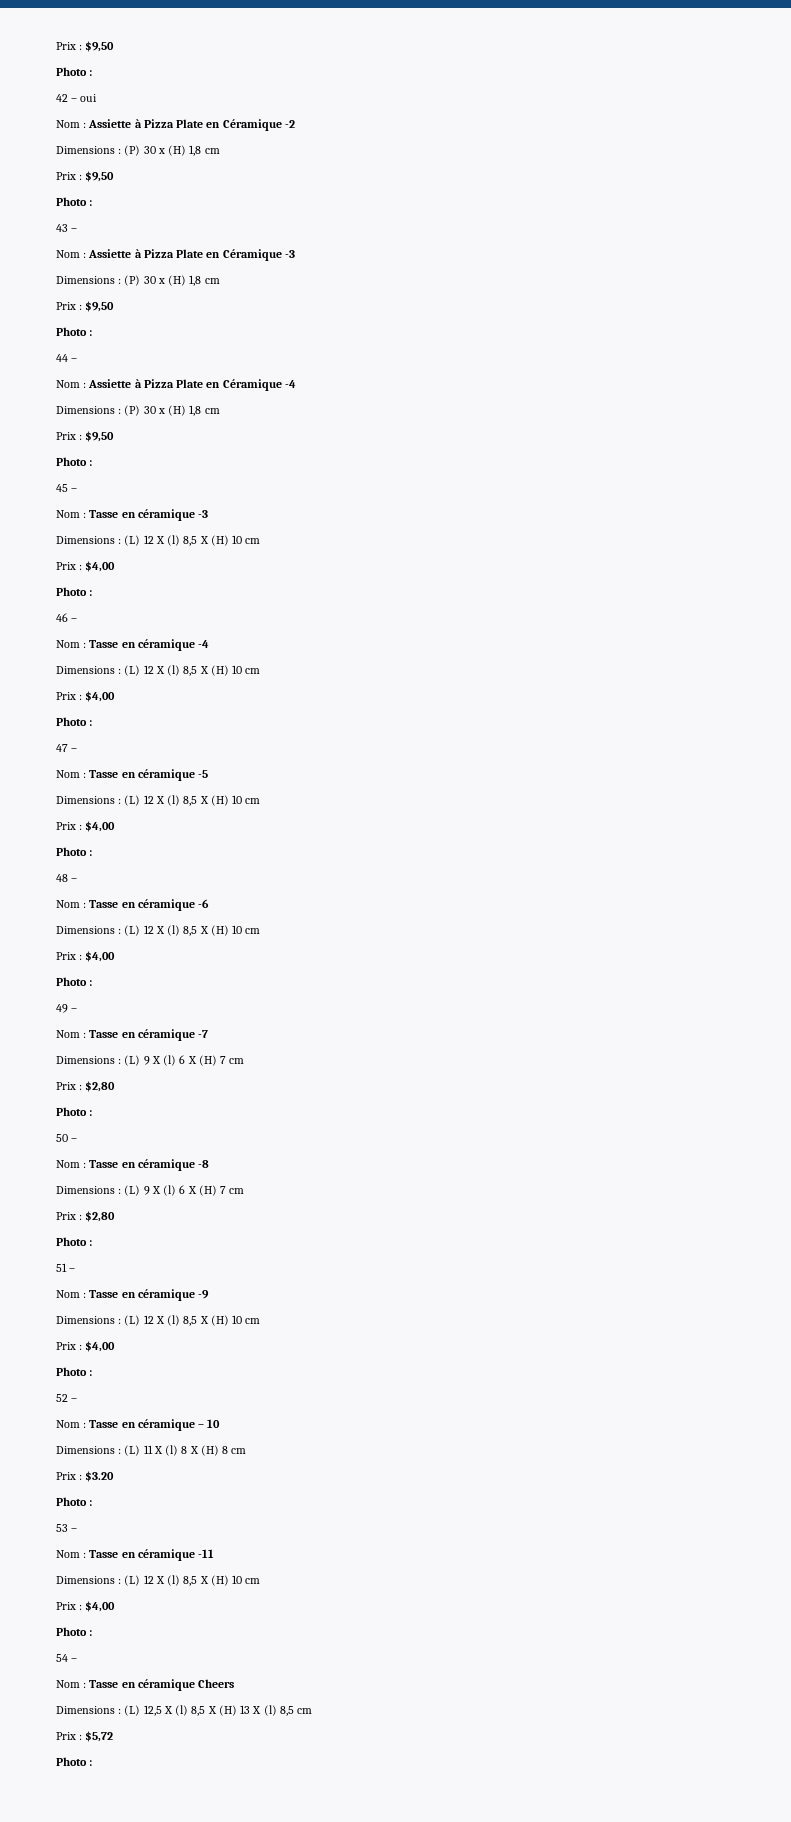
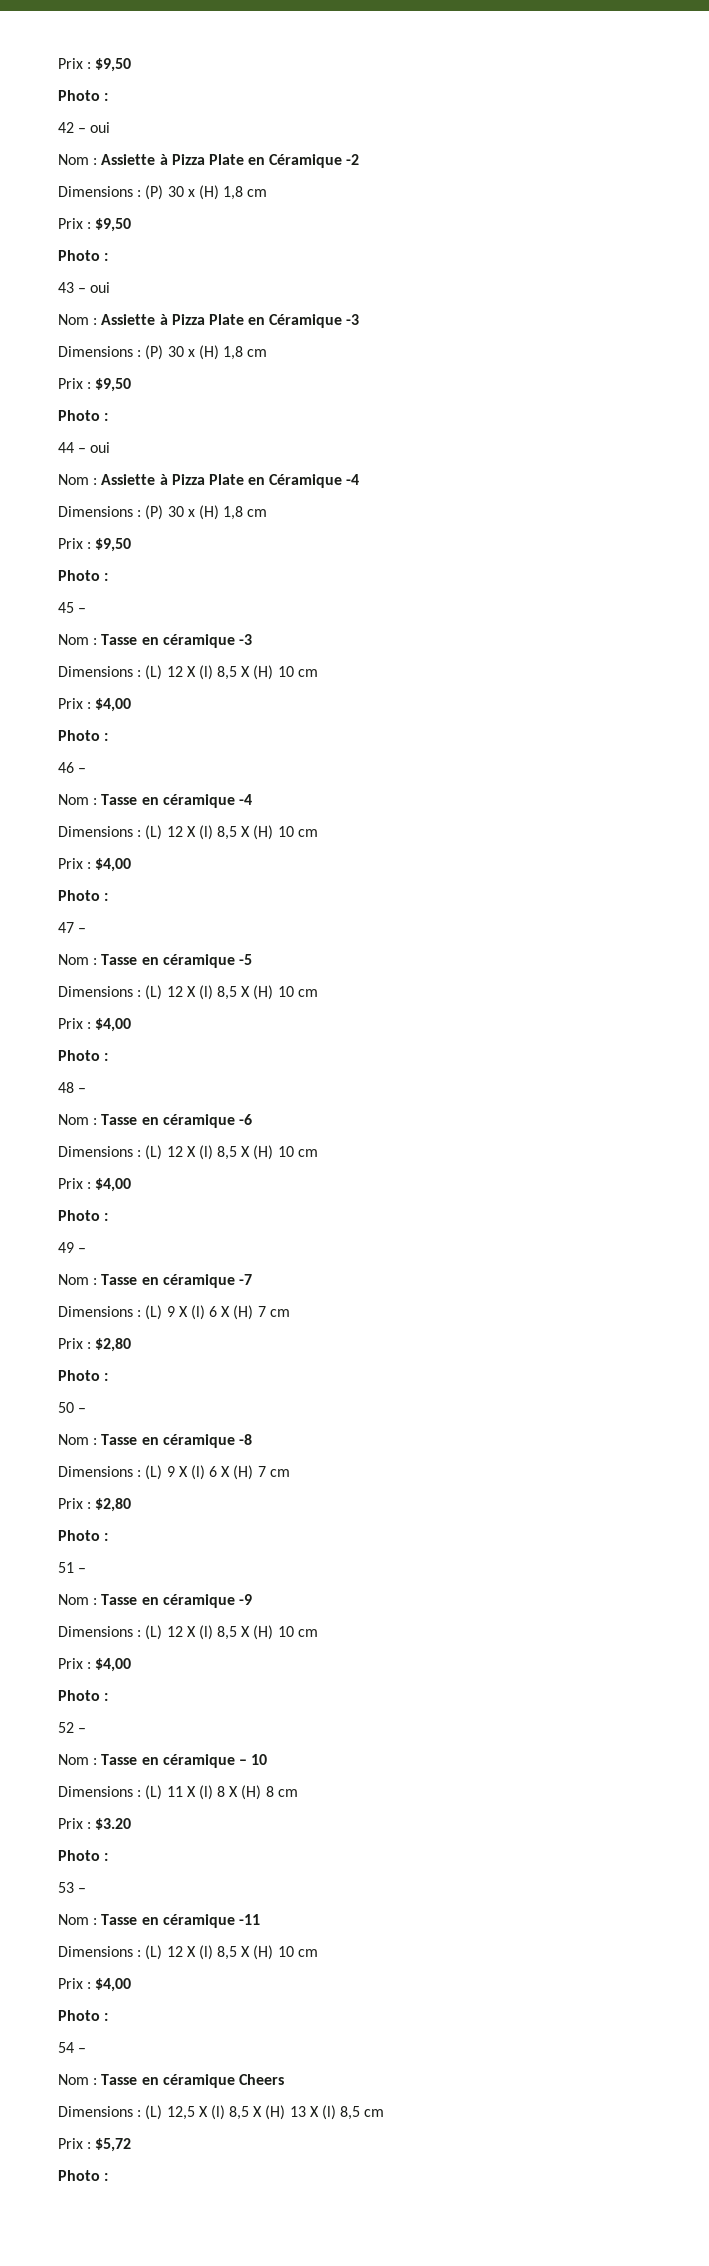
- 43 –
+ 43 – oui
- 44 –
+ 44 – oui

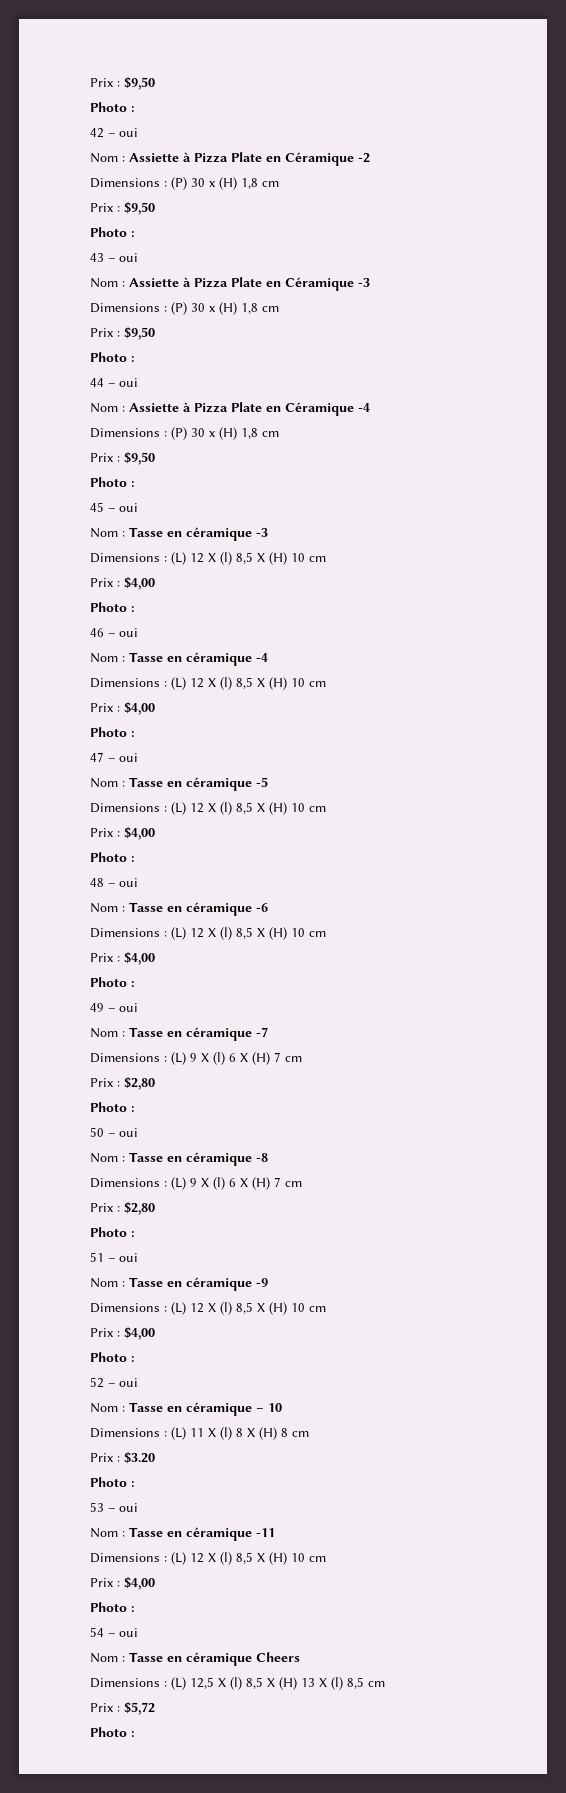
- 45 –
+ 45 – oui
- 46 –
+ 46 – oui
- 47 –
+ 47 – oui
- 48 –
+ 48 – oui
- 49 –
+ 49 – oui
- 50 –
+ 50 – oui
- 51 –
+ 51 – oui
- 52 –
+ 52 – oui
- 53 –
+ 53 – oui
- 54 –
+ 54 – oui

